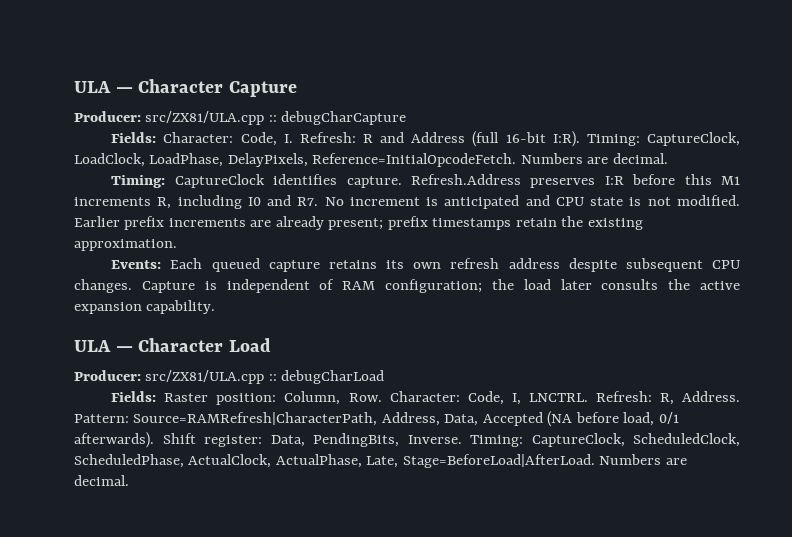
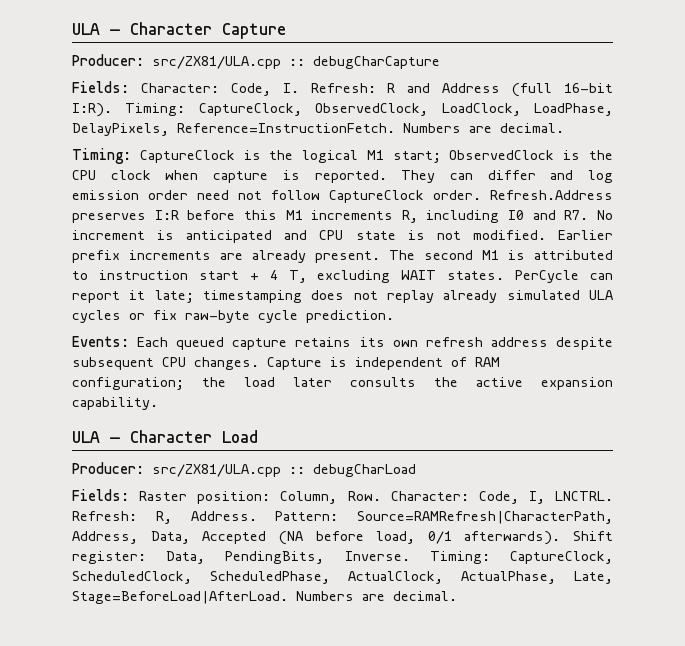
- Timing: CaptureClock, LoadClock, LoadPhase, DelayPixels, Reference=InitialOpcodeFetch.
+ Timing: CaptureClock, ObservedClock, LoadClock, LoadPhase, DelayPixels, Reference=InstructionFetch.
- Timing: CaptureClock identifies capture.
+ Timing: CaptureClock is the logical M1 start; ObservedClock is the CPU clock when capture is reported. They can differ and log emission order need not follow CaptureClock order.
- Earlier prefix increments are already present; prefix timestamps retain the existing approximation.
+ Earlier prefix increments are already present. The second M1 is attributed to instruction start + 4 T, excluding WAIT states. PerCycle can report it late; timestamping does not replay already simulated ULA cycles or fix raw-byte cycle prediction.

